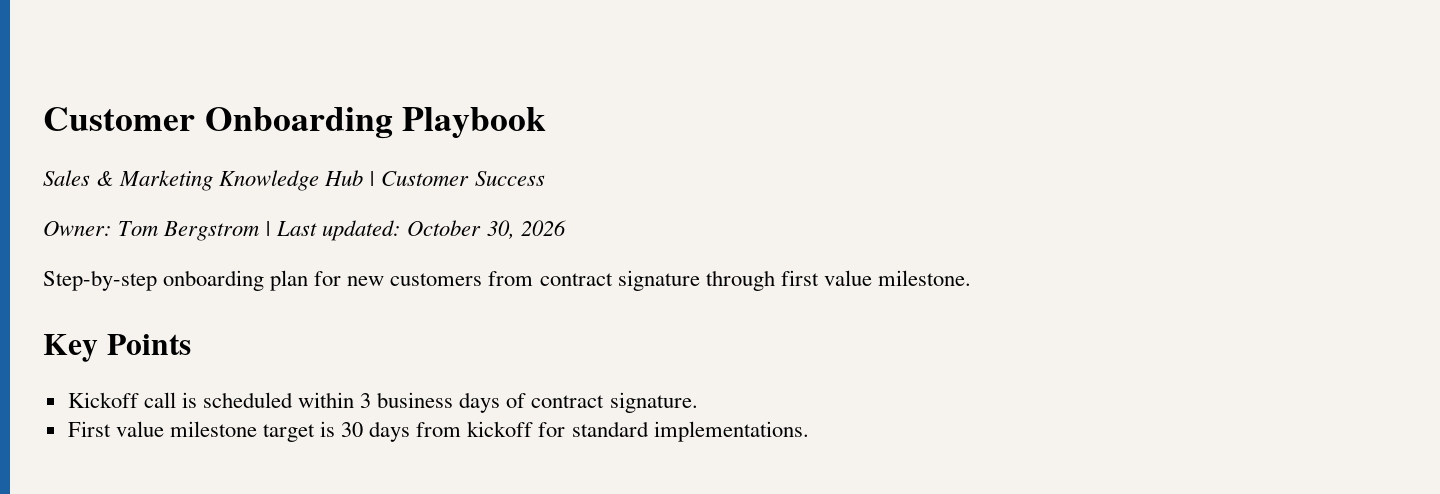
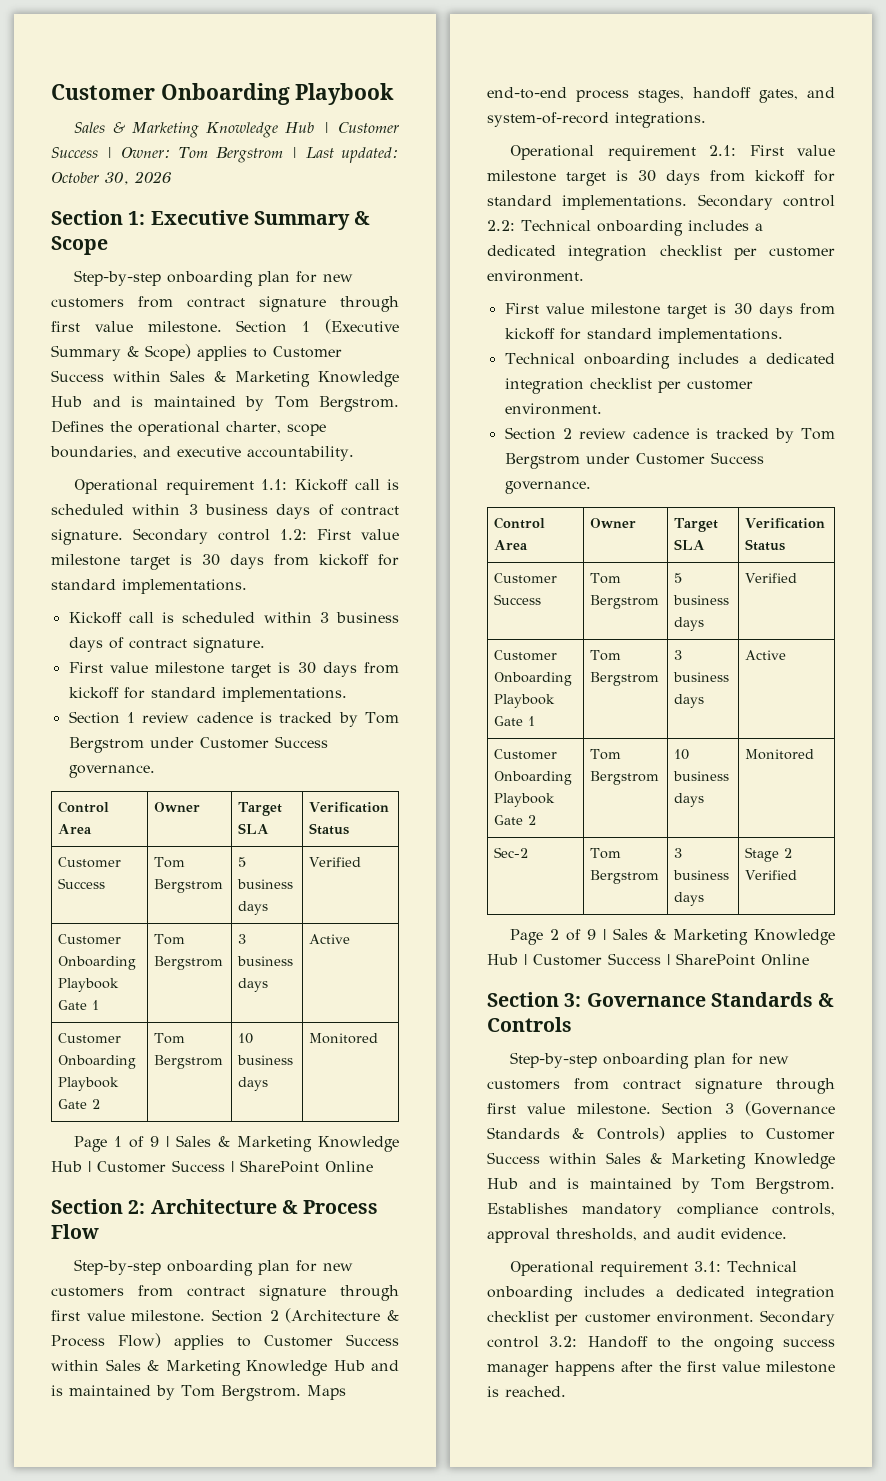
- Sales & Marketing Knowledge Hub | Customer Success
- Owner: Tom Bergstrom | Last updated: October 30, 2026
+ Sales & Marketing Knowledge Hub | Customer Success | Owner: Tom Bergstrom | Last updated: October 30, 2026
+ Section 1: Executive Summary & Scope
- Step-by-step onboarding plan for new customers from contract signature through first value milestone.
- Key Points
+ Step-by-step onboarding plan for new customers from contract signature through first value milestone. Section 1 (Executive Summary & Scope) applies to Customer Success within Sales & Marketing Knowledge Hub and is maintained by Tom Bergstrom. Defines the operational charter, scope boundaries, and executive accountability.
+ Operational requirement 1.1: Kickoff call is scheduled within 3 business days of contract signature. Secondary control 1.2: First value milestone target is 30 days from kickoff for standard implementations.
+ Section 1 review cadence is tracked by Tom Bergstrom under Customer Success governance.
+ Control Area | Owner | Target SLA | Verification Status
+ Customer Success | Tom Bergstrom | 5 business days | Verified
+ Customer Onboarding Playbook Gate 1 | Tom Bergstrom | 3 business days | Active
+ Customer Onboarding Playbook Gate 2 | Tom Bergstrom | 10 business days | Monitored
+ Page 1 of 9 | Sales & Marketing Knowledge Hub | Customer Success | SharePoint Online
+ Section 2: Architecture & Process Flow
+ Step-by-step onboarding plan for new customers from contract signature through first value milestone. Section 2 (Architecture & Process Flow) applies to Customer Success within Sales & Marketing Knowledge Hub and is maintained by Tom Bergstrom. Maps end-to-end process stages, handoff gates, and system-of-record integrations.
+ Operational requirement 2.1: First value milestone target is 30 days from kickoff for standard implementations. Secondary control 2.2: Technical onboarding includes a dedicated integration checklist per customer environment.
+ First value milestone target is 30 days from kickoff for standard implementations.
+ Technical onboarding includes a dedicated integration checklist per customer environment.
+ Section 2 review cadence is tracked by Tom Bergstrom under Customer Success governance.
+ Control Area | Owner | Target SLA | Verification Status
+ Customer Success | Tom Bergstrom | 5 business days | Verified
+ Customer Onboarding Playbook Gate 1 | Tom Bergstrom | 3 business days | Active
+ Customer Onboarding Playbook Gate 2 | Tom Bergstrom | 10 business days | Monitored
+ Sec-2 | Tom Bergstrom | 3 business days | Stage 2 Verified
+ Page 2 of 9 | Sales & Marketing Knowledge Hub | Customer Success | SharePoint Online
+ Section 3: Governance Standards & Controls
+ Step-by-step onboarding plan for new customers from contract signature through first value milestone. Section 3 (Governance Standards & Controls) applies to Customer Success within Sales & Marketing Knowledge Hub and is maintained by Tom Bergstrom. Establishes mandatory compliance controls, approval thresholds, and audit evidence.
+ Operational requirement 3.1: Technical onboarding includes a dedicated integration checklist per customer environment. Secondary control 3.2: Handoff to the ongoing success manager happens after the first value milestone is reached.

